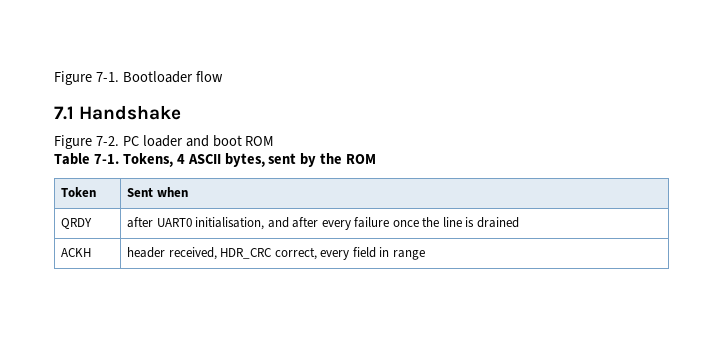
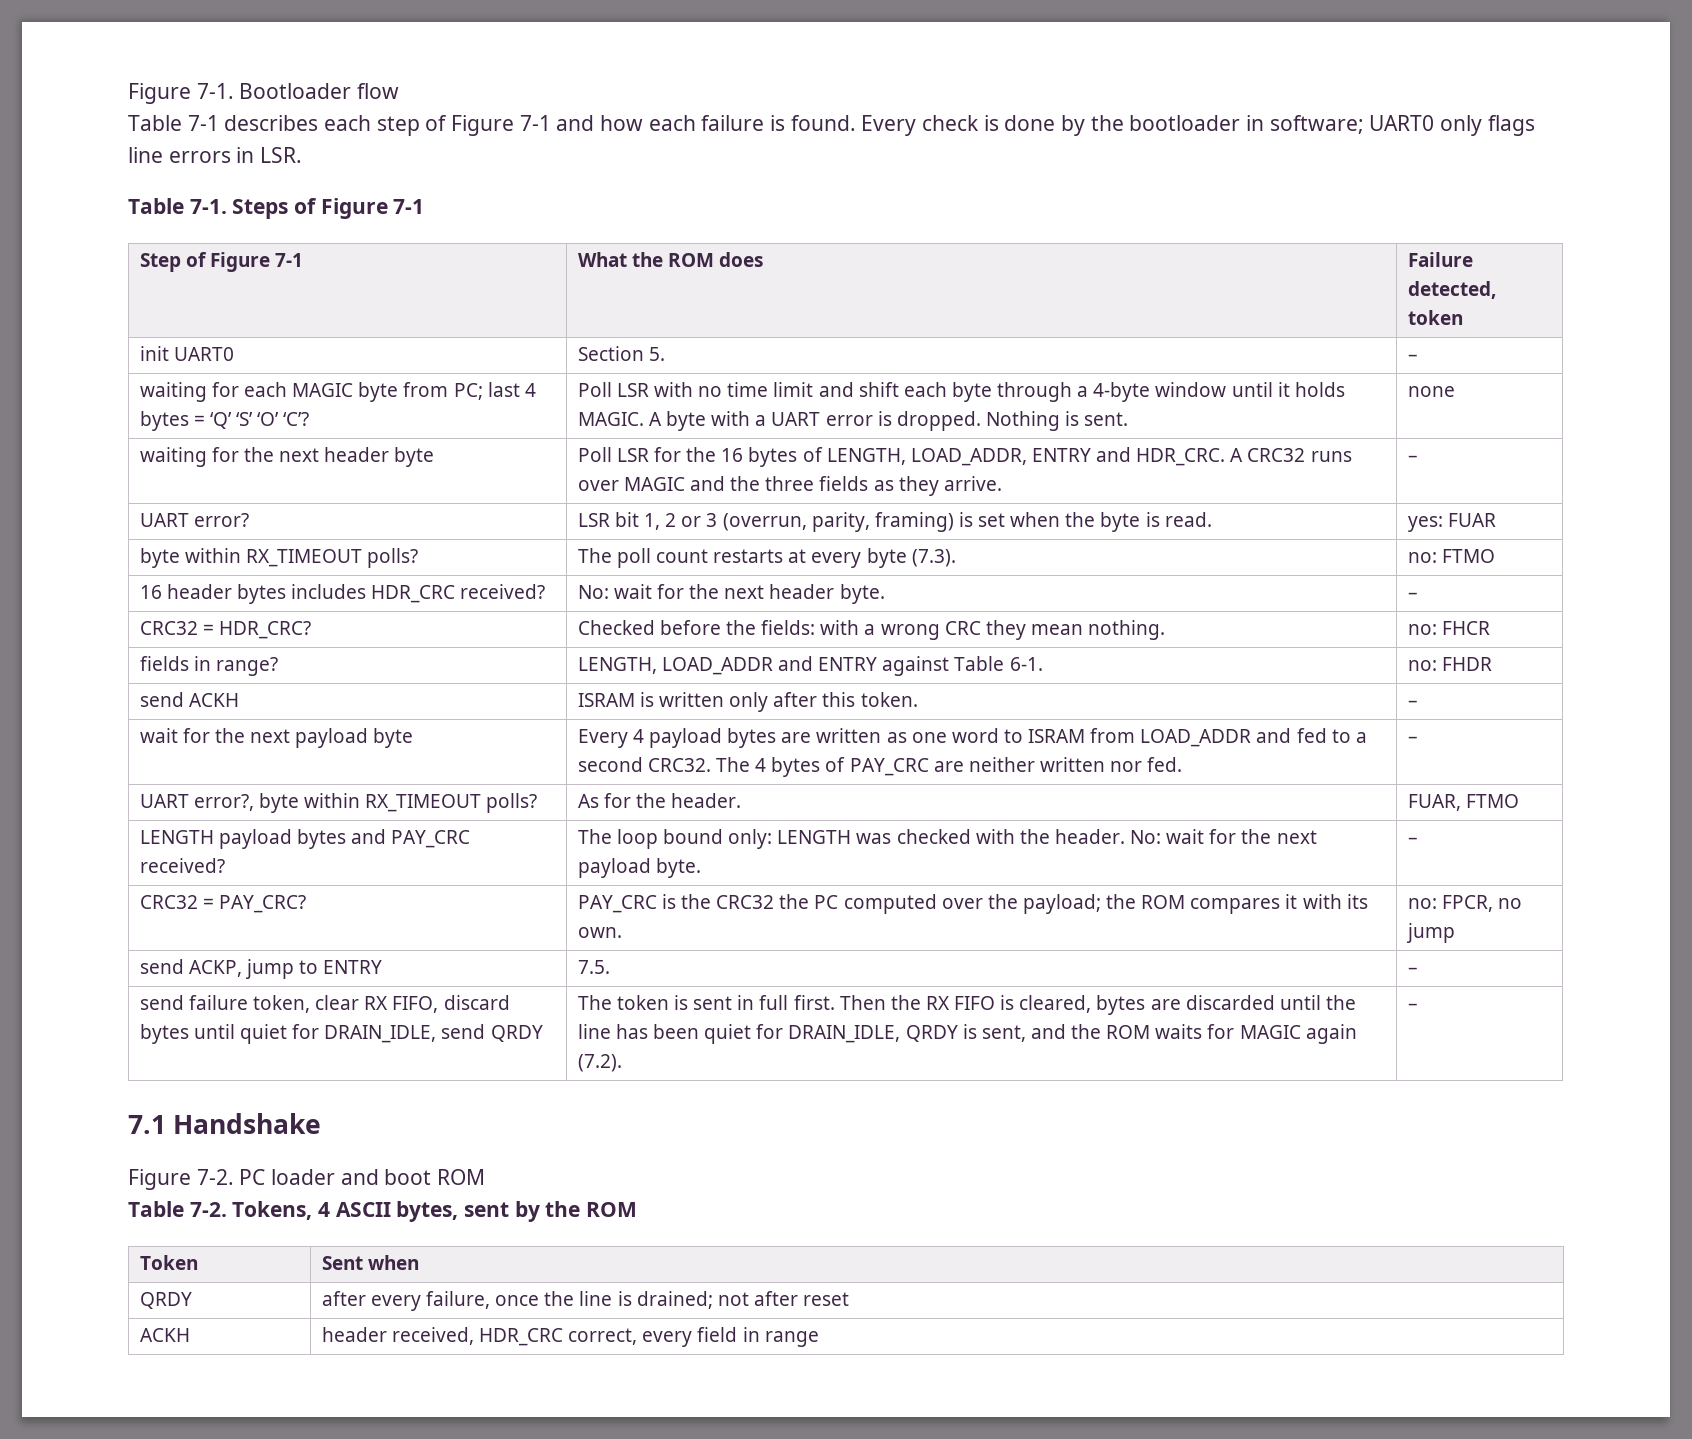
+ Table 7-1 describes each step of Figure 7-1 and how each failure is found. Every check is done by the bootloader in software; UART0 only flags line errors in LSR.
+ Table 7-1. Steps of Figure 7-1
+ Step of Figure 7-1 | What the ROM does | Failure detected, token
+ init UART0 | Section 5. | –
+ waiting for each MAGIC byte from PC; last 4 bytes = ‘Q’ ‘S’ ‘O’ ‘C’? | Poll LSR with no time limit and shift each byte through a 4-byte window until it holds MAGIC. A byte with a UART error is dropped. Nothing is sent. | none
+ waiting for the next header byte | Poll LSR for the 16 bytes of LENGTH, LOAD_ADDR, ENTRY and HDR_CRC. A CRC32 runs over MAGIC and the three fields as they arrive. | –
+ UART error? | LSR bit 1, 2 or 3 (overrun, parity, framing) is set when the byte is read. | yes: FUAR
+ byte within RX_TIMEOUT polls? | The poll count restarts at every byte (7.3). | no: FTMO
+ 16 header bytes includes HDR_CRC received? | No: wait for the next header byte. | –
+ CRC32 = HDR_CRC? | Checked before the fields: with a wrong CRC they mean nothing. | no: FHCR
+ fields in range? | LENGTH, LOAD_ADDR and ENTRY against Table 6-1. | no: FHDR
+ send ACKH | ISRAM is written only after this token. | –
+ wait for the next payload byte | Every 4 payload bytes are written as one word to ISRAM from LOAD_ADDR and fed to a second CRC32. The 4 bytes of PAY_CRC are neither written nor fed. | –
+ UART error?, byte within RX_TIMEOUT polls? | As for the header. | FUAR, FTMO
+ LENGTH payload bytes and PAY_CRC received? | The loop bound only: LENGTH was checked with the header. No: wait for the next payload byte. | –
+ CRC32 = PAY_CRC? | PAY_CRC is the CRC32 the PC computed over the payload; the ROM compares it with its own. | no: FPCR, no jump
+ send ACKP, jump to ENTRY | 7.5. | –
+ send failure token, clear RX FIFO, discard bytes until quiet for DRAIN_IDLE, send QRDY | The token is sent in full first. Then the RX FIFO is cleared, bytes are discarded until the line has been quiet for DRAIN_IDLE, QRDY is sent, and the ROM waits for MAGIC again (7.2). | –
- Table 7-1.
+ Table 7-2.
- QRDY | after UART0 initialisation, and after every failure once the line is drained
+ QRDY | after every failure, once the line is drained; not after reset

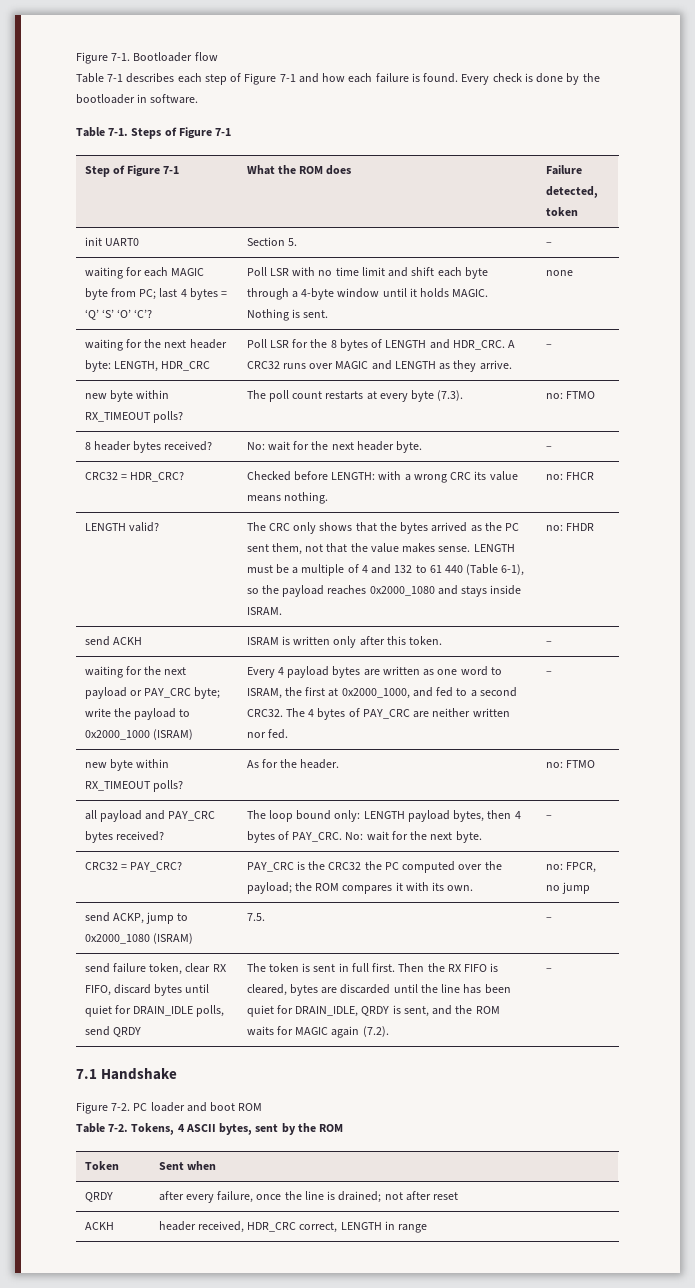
- Every check is done by the bootloader in software; UART0 only flags line errors in LSR.
+ Every check is done by the bootloader in software.
- A byte with a UART error is dropped.
- waiting for the next header byte | Poll LSR for the 16 bytes of LENGTH, LOAD_ADDR, ENTRY and HDR_CRC. A CRC32 runs over MAGIC and the three fields as they arrive. | –
+ waiting for the next header byte: LENGTH, HDR_CRC | Poll LSR for the 8 bytes of LENGTH and HDR_CRC. A CRC32 runs over MAGIC and LENGTH as they arrive. | –
- UART error? | LSR bit 1, 2 or 3 (overrun, parity, framing) is set when the byte is read. | yes: FUAR
- byte within RX_TIMEOUT polls? | The poll count restarts at every byte (7.3). | no: FTMO
+ new byte within RX_TIMEOUT polls? | The poll count restarts at every byte (7.3). | no: FTMO
- 16 header bytes includes HDR_CRC received? | No: wait for the next header byte. | –
+ 8 header bytes received? | No: wait for the next header byte. | –
- CRC32 = HDR_CRC? | Checked before the fields: with a wrong CRC they mean nothing. | no: FHCR
+ CRC32 = HDR_CRC? | Checked before LENGTH: with a wrong CRC its value means nothing. | no: FHCR
- fields in range? | LENGTH, LOAD_ADDR and ENTRY against Table 6-1.
+ LENGTH valid? | The CRC only shows that the bytes arrived as the PC sent them, not that the value makes sense. LENGTH must be a multiple of 4 and 132 to 61 440 (Table 6-1), so the payload reaches 0x2000_1080 and stays inside ISRAM.
- wait for the next payload byte
+ waiting for the next payload or PAY_CRC byte; write the payload to 0x2000_1000 (ISRAM)
- Every 4 payload bytes are written as one word to ISRAM from LOAD_ADDR and fed to a second CRC32.
+ Every 4 payload bytes are written as one word to ISRAM, the first at 0x2000_1000, and fed to a second CRC32.
- UART error?, byte within RX_TIMEOUT polls? | As for the header. | FUAR, FTMO
- LENGTH payload bytes and PAY_CRC received? | The loop bound only: LENGTH was checked with the header. No: wait for the next payload byte. | –
+ new byte within RX_TIMEOUT polls? | As for the header. | no: FTMO
+ all payload and PAY_CRC bytes received? | The loop bound only: LENGTH payload bytes, then 4 bytes of PAY_CRC. No: wait for the next byte. | –
- send ACKP, jump to ENTRY | 7.5. | –
+ send ACKP, jump to 0x2000_1080 (ISRAM) | 7.5. | –
- send failure token, clear RX FIFO, discard bytes until quiet for DRAIN_IDLE, send QRDY
+ send failure token, clear RX FIFO, discard bytes until quiet for DRAIN_IDLE polls, send QRDY
- ACKH | header received, HDR_CRC correct, every field in range
+ ACKH | header received, HDR_CRC correct, LENGTH in range

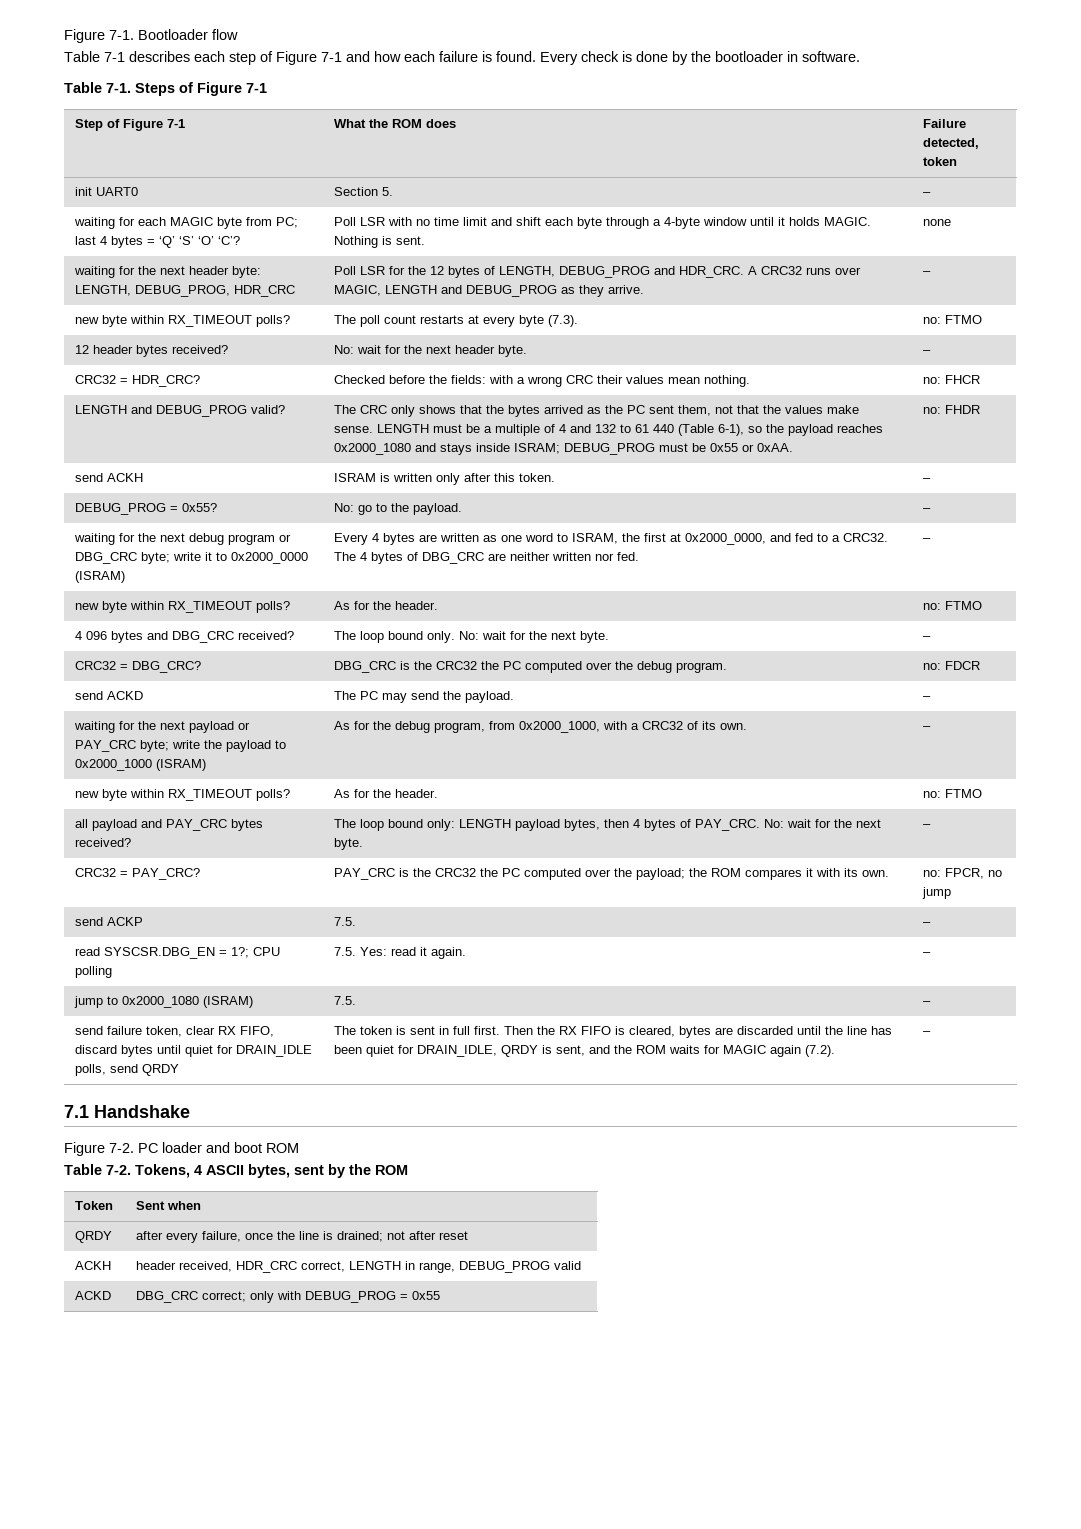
- waiting for the next header byte: LENGTH, HDR_CRC | Poll LSR for the 8 bytes of LENGTH and HDR_CRC. A CRC32 runs over MAGIC and LENGTH as they arrive. | –
+ waiting for the next header byte: LENGTH, DEBUG_PROG, HDR_CRC | Poll LSR for the 12 bytes of LENGTH, DEBUG_PROG and HDR_CRC. A CRC32 runs over MAGIC, LENGTH and DEBUG_PROG as they arrive. | –
- 8 header bytes received? | No: wait for the next header byte. | –
+ 12 header bytes received? | No: wait for the next header byte. | –
- CRC32 = HDR_CRC? | Checked before LENGTH: with a wrong CRC its value means nothing. | no: FHCR
+ CRC32 = HDR_CRC? | Checked before the fields: with a wrong CRC their values mean nothing. | no: FHCR
- LENGTH valid?
+ LENGTH and DEBUG_PROG valid?
- The CRC only shows that the bytes arrived as the PC sent them, not that the value makes sense.
+ The CRC only shows that the bytes arrived as the PC sent them, not that the values make sense.
- LENGTH must be a multiple of 4 and 132 to 61 440 (Table 6-1), so the payload reaches 0x2000_1080 and stays inside ISRAM.
+ LENGTH must be a multiple of 4 and 132 to 61 440 (Table 6-1), so the payload reaches 0x2000_1080 and stays inside ISRAM; DEBUG_PROG must be 0x55 or 0xAA.
+ DEBUG_PROG = 0x55? | No: go to the payload. | –
+ waiting for the next debug program or DBG_CRC byte; write it to 0x2000_0000 (ISRAM) | Every 4 bytes are written as one word to ISRAM, the first at 0x2000_0000, and fed to a CRC32. The 4 bytes of DBG_CRC are neither written nor fed. | –
+ new byte within RX_TIMEOUT polls? | As for the header. | no: FTMO
+ 4 096 bytes and DBG_CRC received? | The loop bound only. No: wait for the next byte. | –
+ CRC32 = DBG_CRC? | DBG_CRC is the CRC32 the PC computed over the debug program. | no: FDCR
+ send ACKD | The PC may send the payload. | –
- Every 4 payload bytes are written as one word to ISRAM, the first at 0x2000_1000, and fed to a second CRC32. The 4 bytes of PAY_CRC are neither written nor fed.
+ As for the debug program, from 0x2000_1000, with a CRC32 of its own.
- send ACKP, jump to 0x2000_1080 (ISRAM) | 7.5. | –
+ send ACKP | 7.5. | –
+ read SYSCSR.DBG_EN = 1?; CPU polling | 7.5. Yes: read it again. | –
+ jump to 0x2000_1080 (ISRAM) | 7.5. | –
- ACKH | header received, HDR_CRC correct, LENGTH in range
+ ACKH | header received, HDR_CRC correct, LENGTH in range, DEBUG_PROG valid
+ ACKD | DBG_CRC correct; only with DEBUG_PROG = 0x55

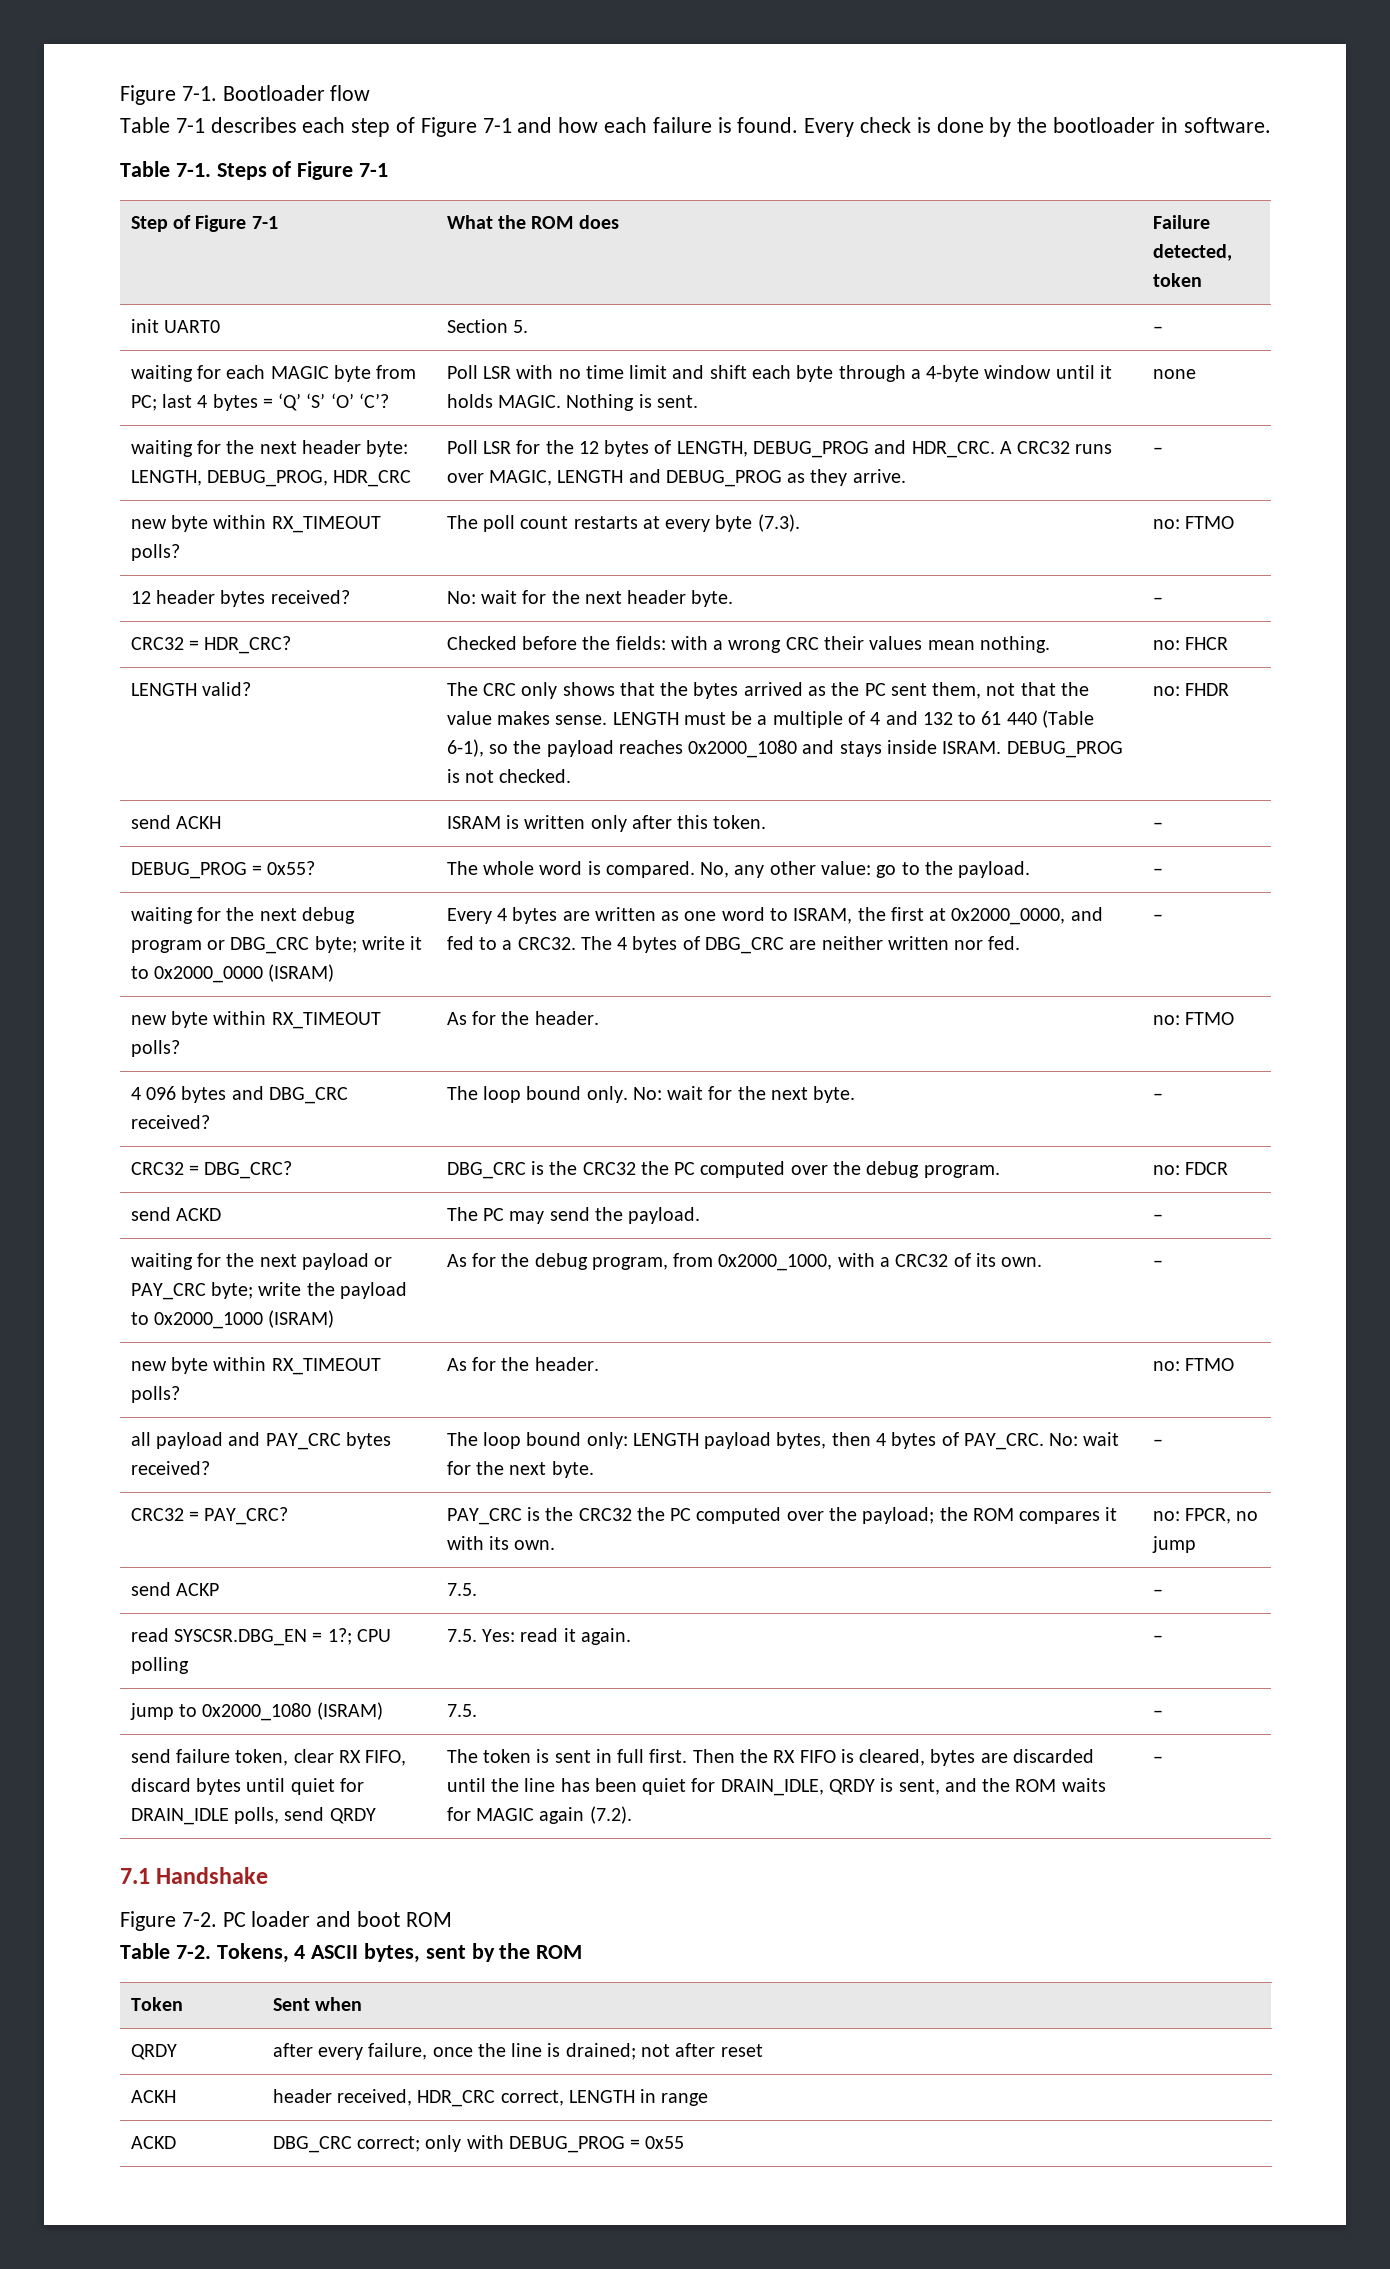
- LENGTH and DEBUG_PROG valid?
+ LENGTH valid?
- The CRC only shows that the bytes arrived as the PC sent them, not that the values make sense.
+ The CRC only shows that the bytes arrived as the PC sent them, not that the value makes sense.
- LENGTH must be a multiple of 4 and 132 to 61 440 (Table 6-1), so the payload reaches 0x2000_1080 and stays inside ISRAM; DEBUG_PROG must be 0x55 or 0xAA.
+ LENGTH must be a multiple of 4 and 132 to 61 440 (Table 6-1), so the payload reaches 0x2000_1080 and stays inside ISRAM. DEBUG_PROG is not checked.
- DEBUG_PROG = 0x55? | No: go to the payload. | –
+ DEBUG_PROG = 0x55? | The whole word is compared. No, any other value: go to the payload. | –
- ACKH | header received, HDR_CRC correct, LENGTH in range, DEBUG_PROG valid
+ ACKH | header received, HDR_CRC correct, LENGTH in range

